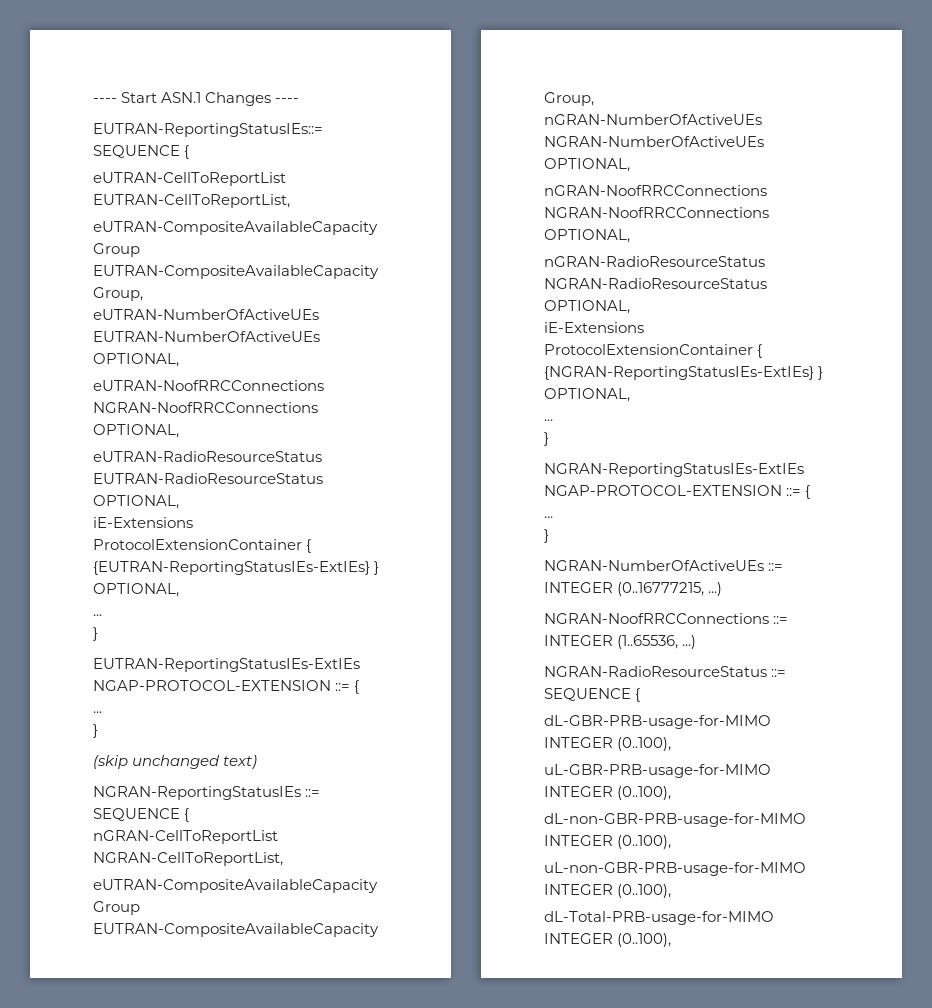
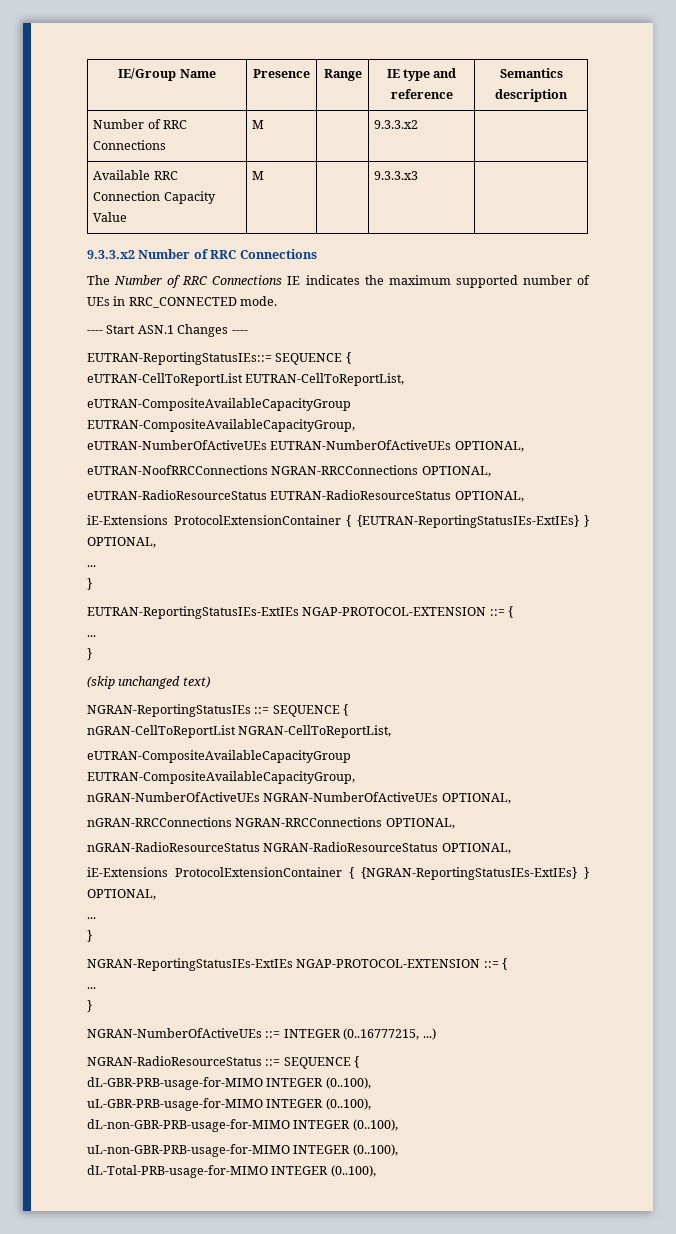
+ IE/Group Name | Presence | Range | IE type and reference | Semantics description
+ Number of RRC Connections | M | | 9.3.3.x2 |
+ Available RRC Connection Capacity Value | M | | 9.3.3.x3 |
+ 9.3.3.x2 Number of RRC Connections
+ The Number of RRC Connections IE indicates the maximum supported number of UEs in RRC_CONNECTED mode.
- eUTRAN-NoofRRCConnections NGRAN-NoofRRCConnections OPTIONAL,
+ eUTRAN-NoofRRCConnections NGRAN-RRCConnections OPTIONAL,
- nGRAN-NoofRRCConnections NGRAN-NoofRRCConnections OPTIONAL,
+ nGRAN-RRCConnections NGRAN-RRCConnections OPTIONAL,
- NGRAN-NoofRRCConnections ::= INTEGER (1..65536, ...)

